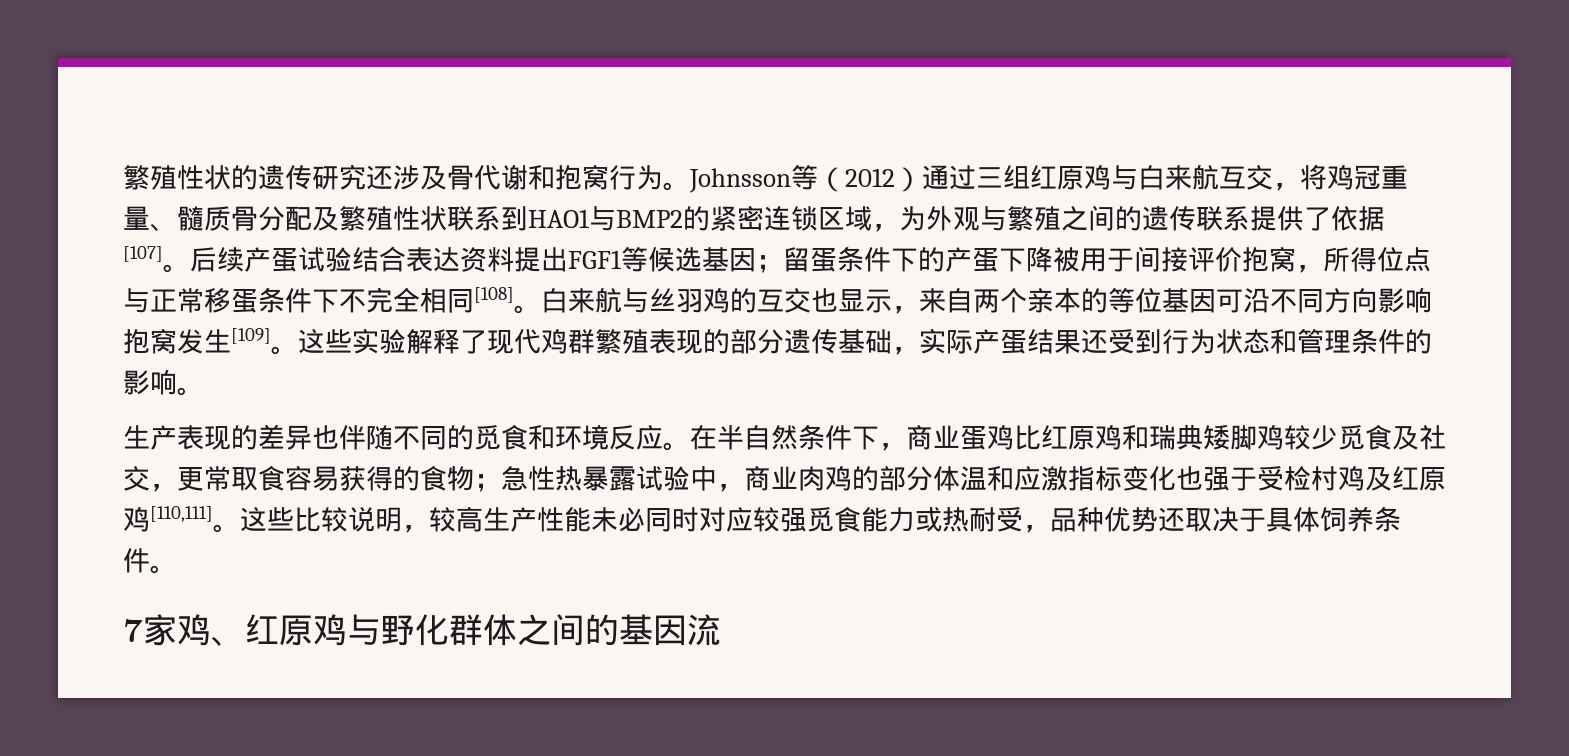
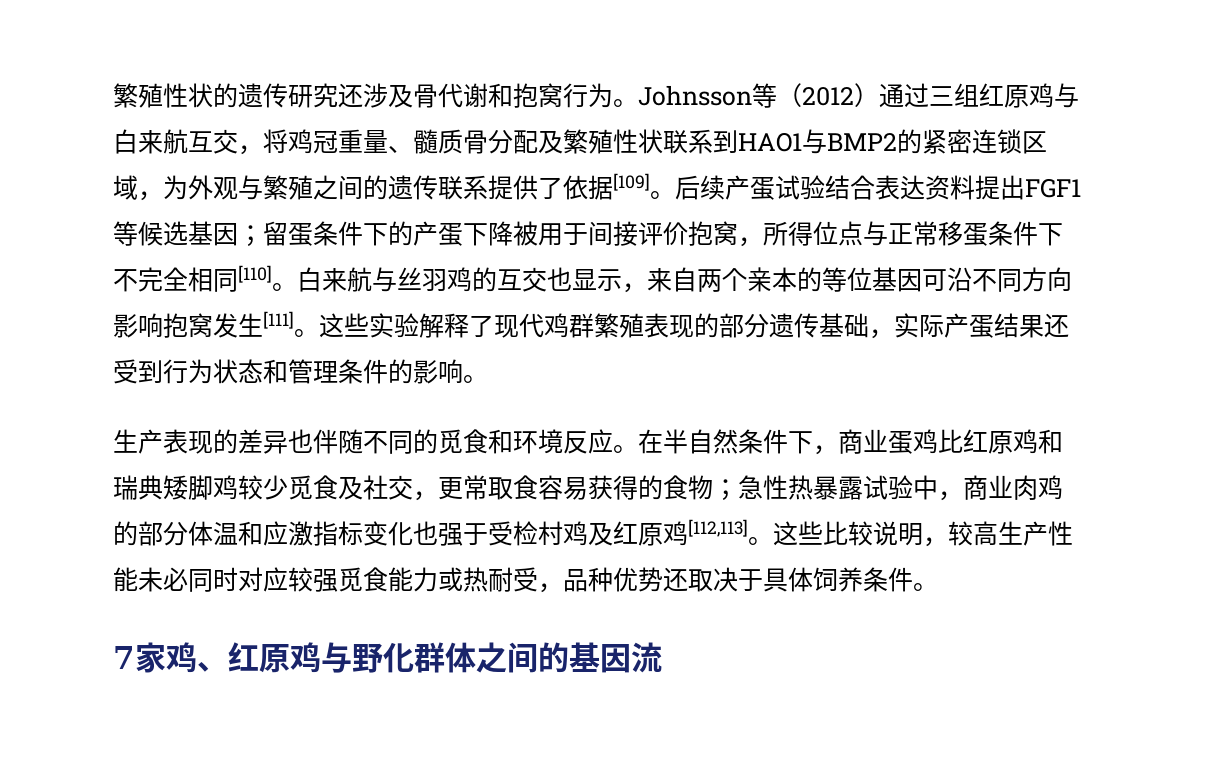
- Johnsson等（2012）通过三组红原鸡与白来航互交，将鸡冠重量、髓质骨分配及繁殖性状联系到HAO1与BMP2的紧密连锁区域，为外观与繁殖之间的遗传联系提供了依据[107]。
+ Johnsson等（2012）通过三组红原鸡与白来航互交，将鸡冠重量、髓质骨分配及繁殖性状联系到HAO1与BMP2的紧密连锁区域，为外观与繁殖之间的遗传联系提供了依据[109]。
- 后续产蛋试验结合表达资料提出FGF1等候选基因；留蛋条件下的产蛋下降被用于间接评价抱窝，所得位点与正常移蛋条件下不完全相同[108]。
+ 后续产蛋试验结合表达资料提出FGF1等候选基因；留蛋条件下的产蛋下降被用于间接评价抱窝，所得位点与正常移蛋条件下不完全相同[110]。
- 白来航与丝羽鸡的互交也显示，来自两个亲本的等位基因可沿不同方向影响抱窝发生[109]。
+ 白来航与丝羽鸡的互交也显示，来自两个亲本的等位基因可沿不同方向影响抱窝发生[111]。
- 在半自然条件下，商业蛋鸡比红原鸡和瑞典矮脚鸡较少觅食及社交，更常取食容易获得的食物；急性热暴露试验中，商业肉鸡的部分体温和应激指标变化也强于受检村鸡及红原鸡[110,111]。
+ 在半自然条件下，商业蛋鸡比红原鸡和瑞典矮脚鸡较少觅食及社交，更常取食容易获得的食物；急性热暴露试验中，商业肉鸡的部分体温和应激指标变化也强于受检村鸡及红原鸡[112,113]。

